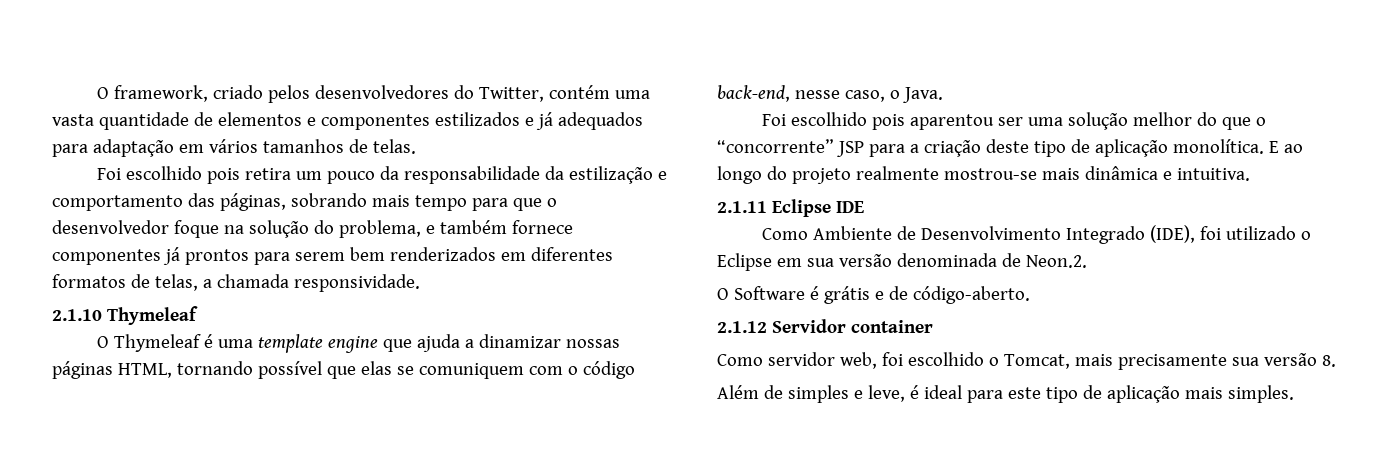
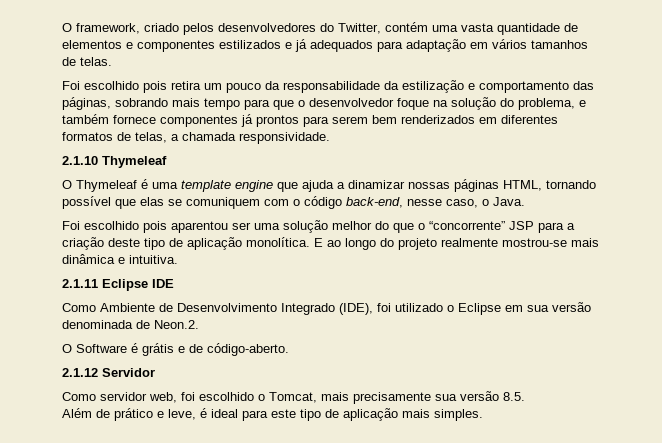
- 2.1.12 Servidor container
+ 2.1.12 Servidor
- Como servidor web, foi escolhido o Tomcat, mais precisamente sua versão 8.
+ Como servidor web, foi escolhido o Tomcat, mais precisamente sua versão 8.5.
- Além de simples e leve, é ideal para este tipo de aplicação mais simples.
+ Além de prático e leve, é ideal para este tipo de aplicação mais simples.

